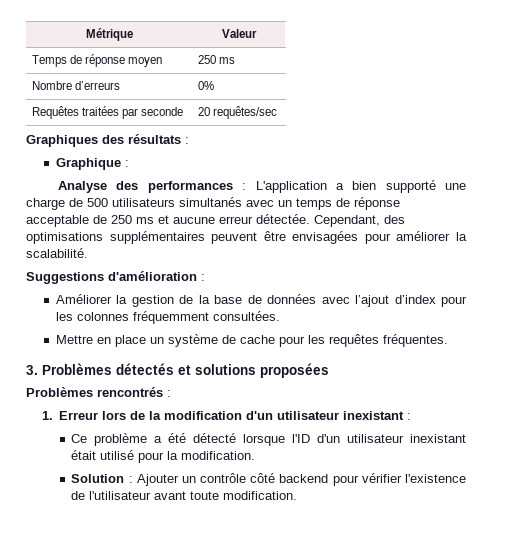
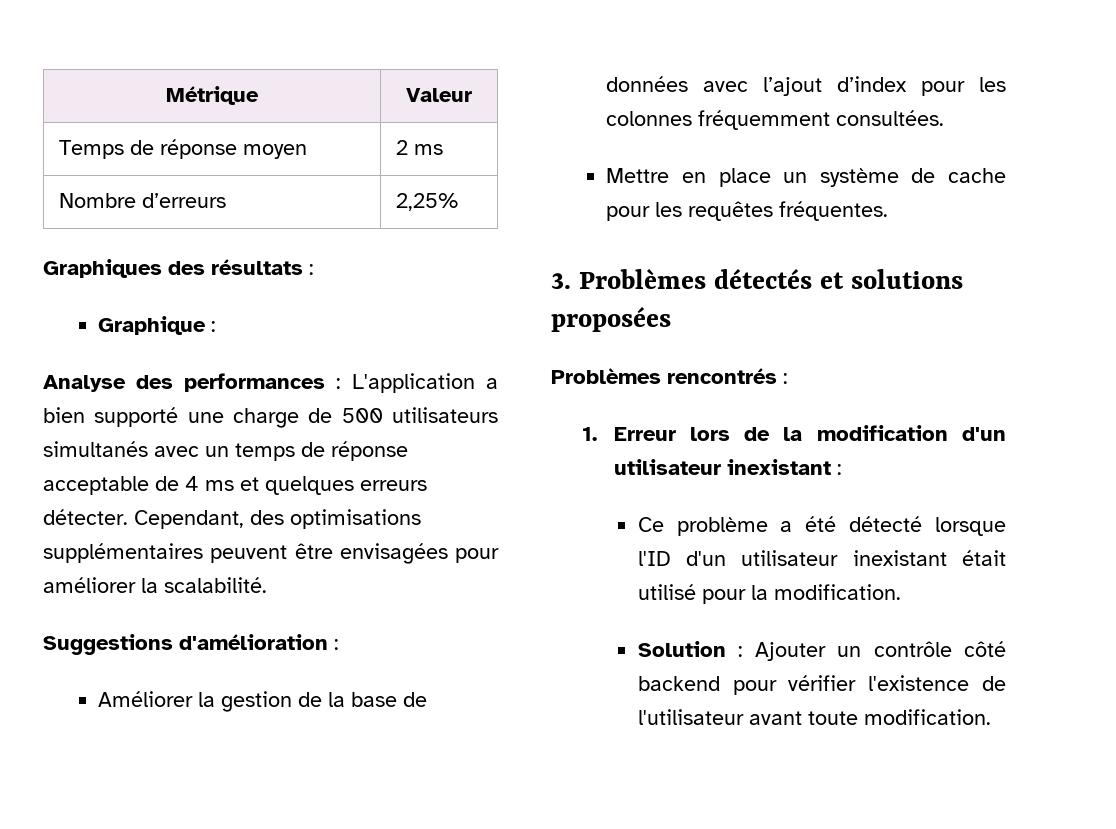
- Temps de réponse moyen | 250 ms
+ Temps de réponse moyen | 2 ms
- Nombre d’erreurs | 0%
- Requêtes traitées par seconde | 20 requêtes/sec
+ Nombre d’erreurs | 2,25%
- Analyse des performances : L'application a bien supporté une charge de 500 utilisateurs simultanés avec un temps de réponse acceptable de 250 ms et aucune erreur détectée.
+ Analyse des performances : L'application a bien supporté une charge de 500 utilisateurs simultanés avec un temps de réponse acceptable de 4 ms et quelques erreurs détecter.

